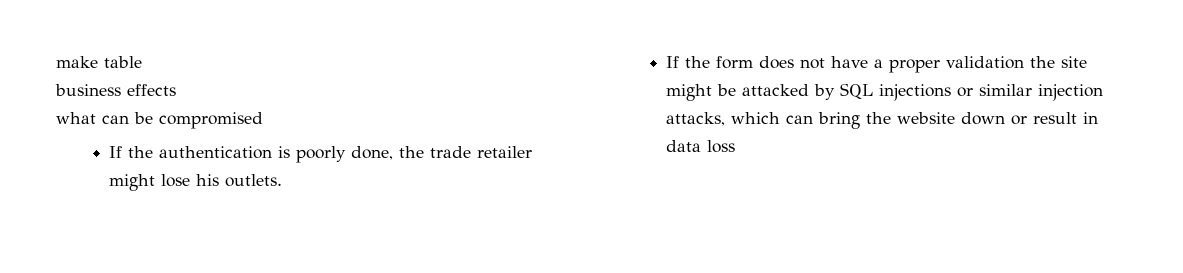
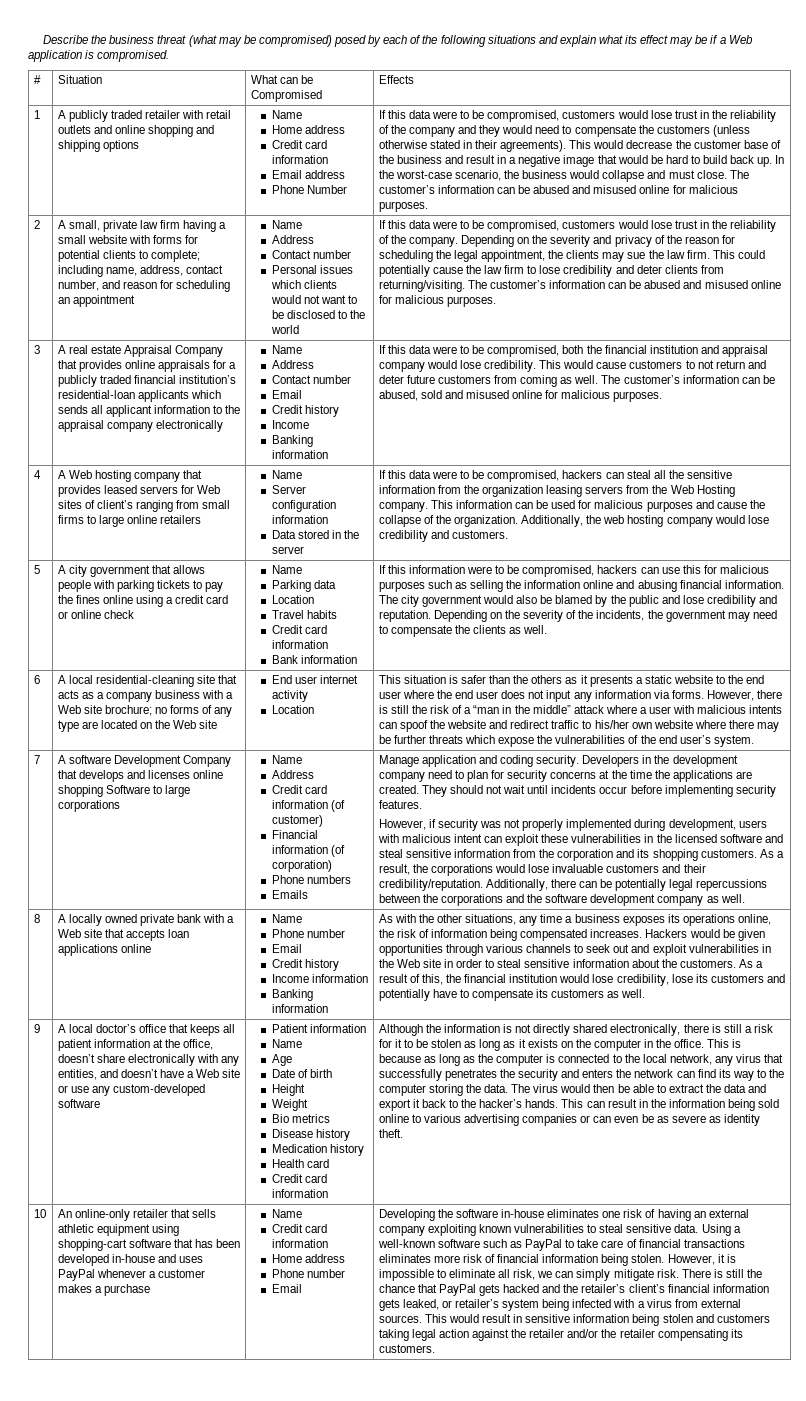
- make table
- business effects
- what can be compromised
- If the authentication is poorly done, the trade retailer might lose his outlets.
- If the form does not have a proper validation the site might be attacked by SQL injections or similar injection attacks, which can bring the website down or result in data loss
+ Describe the business threat (what may be compromised) posed by each of the following situations and explain what its effect may be if a Web application is compromised.
+ # | Situation | What can be Compromised | Effects
+ 1 | A publicly traded retailer with retail outlets and online shopping and shipping options | Name
+ Home address
+ Credit card information
+ Email address
+ Phone Number | If this data were to be compromised, customers would lose trust in the reliability of the company and they would need to compensate the customers (unless otherwise stated in their agreements). This would decrease the customer base of the business and result in a negative image that would be hard to build back up. In the worst-case scenario, the business would collapse and must close. The customer’s information can be abused and misused online for malicious purposes.
+ 2 | A small, private law firm having a small website with forms for potential clients to complete; including name, address, contact number, and reason for scheduling an appointment | Name
+ Address
+ Contact number
+ Personal issues which clients would not want to be disclosed to the world | If this data were to be compromised, customers would lose trust in the reliability of the company. Depending on the severity and privacy of the reason for scheduling the legal appointment, the clients may sue the law firm. This could potentially cause the law firm to lose credibility and deter clients from returning/visiting. The customer’s information can be abused and misused online for malicious purposes.
+ 3 | A real estate Appraisal Company that provides online appraisals for a publicly traded financial institution’s residential-loan applicants which sends all applicant information to the appraisal company electronically | Name
+ Address
+ Contact number
+ Email
+ Credit history
+ Income
+ Banking information | If this data were to be compromised, both the financial institution and appraisal company would lose credibility. This would cause customers to not return and deter future customers from coming as well. The customer’s information can be abused, sold and misused online for malicious purposes.
+ 4 | A Web hosting company that provides leased servers for Web sites of client’s ranging from small firms to large online retailers | Name
+ Server configuration information
+ Data stored in the server | If this data were to be compromised, hackers can steal all the sensitive information from the organization leasing servers from the Web Hosting company. This information can be used for malicious purposes and cause the collapse of the organization. Additionally, the web hosting company would lose credibility and customers.
+ 5 | A city government that allows people with parking tickets to pay the fines online using a credit card or online check | Name
+ Parking data
+ Location
+ Travel habits
+ Credit card information
+ Bank information | If this information were to be compromised, hackers can use this for malicious purposes such as selling the information online and abusing financial information. The city government would also be blamed by the public and lose credibility and reputation. Depending on the severity of the incidents, the government may need to compensate the clients as well.
+ 6 | A local residential-cleaning site that acts as a company business with a Web site brochure; no forms of any type are located on the Web site | End user internet activity
+ Location | This situation is safer than the others as it presents a static website to the end user where the end user does not input any information via forms. However, there is still the risk of a “man in the middle” attack where a user with malicious intents can spoof the website and redirect traffic to his/her own website where there may be further threats which expose the vulnerabilities of the end user’s system.
+ 7 | A software Development Company that develops and licenses online shopping Software to large corporations | Name
+ Address
+ Credit card information (of customer)
+ Financial information (of corporation)
+ Phone numbers
+ Emails | Manage application and coding security. Developers in the development company need to plan for security concerns at the time the applications are created. They should not wait until incidents occur before implementing security features.
+ However, if security was not properly implemented during development, users with malicious intent can exploit these vulnerabilities in the licensed software and steal sensitive information from the corporation and its shopping customers. As a result, the corporations would lose invaluable customers and their credibility/reputation. Additionally, there can be potentially legal repercussions between the corporations and the software development company as well.
+ 8 | A locally owned private bank with a Web site that accepts loan applications online | Name
+ Phone number
+ Email
+ Credit history
+ Income information
+ Banking information | As with the other situations, any time a business exposes its operations online, the risk of information being compensated increases. Hackers would be given opportunities through various channels to seek out and exploit vulnerabilities in the Web site in order to steal sensitive information about the customers. As a result of this, the financial institution would lose credibility, lose its customers and potentially have to compensate its customers as well.
+ 9 | A local doctor’s office that keeps all patient information at the office, doesn’t share electronically with any entities, and doesn’t have a Web site or use any custom-developed software | Patient information
+ Name
+ Age
+ Date of birth
+ Height
+ Weight
+ Bio metrics
+ Disease history
+ Medication history
+ Health card
+ Credit card information | Although the information is not directly shared electronically, there is still a risk for it to be stolen as long as it exists on the computer in the office. This is because as long as the computer is connected to the local network, any virus that successfully penetrates the security and enters the network can find its way to the computer storing the data. The virus would then be able to extract the data and export it back to the hacker’s hands. This can result in the information being sold online to various advertising companies or can even be as severe as identity theft.
+ 10 | An online-only retailer that sells athletic equipment using shopping-cart software that has been developed in-house and uses PayPal whenever a customer makes a purchase | Name
+ Credit card information
+ Home address
+ Phone number
+ Email | Developing the software in-house eliminates one risk of having an external company exploiting known vulnerabilities to steal sensitive data. Using a well-known software such as PayPal to take care of financial transactions eliminates more risk of financial information being stolen. However, it is impossible to eliminate all risk, we can simply mitigate risk. There is still the chance that PayPal gets hacked and the retailer’s client’s financial information gets leaked, or retailer’s system being infected with a virus from external sources. This would result in sensitive information being stolen and customers taking legal action against the retailer and/or the retailer compensating its customers.

